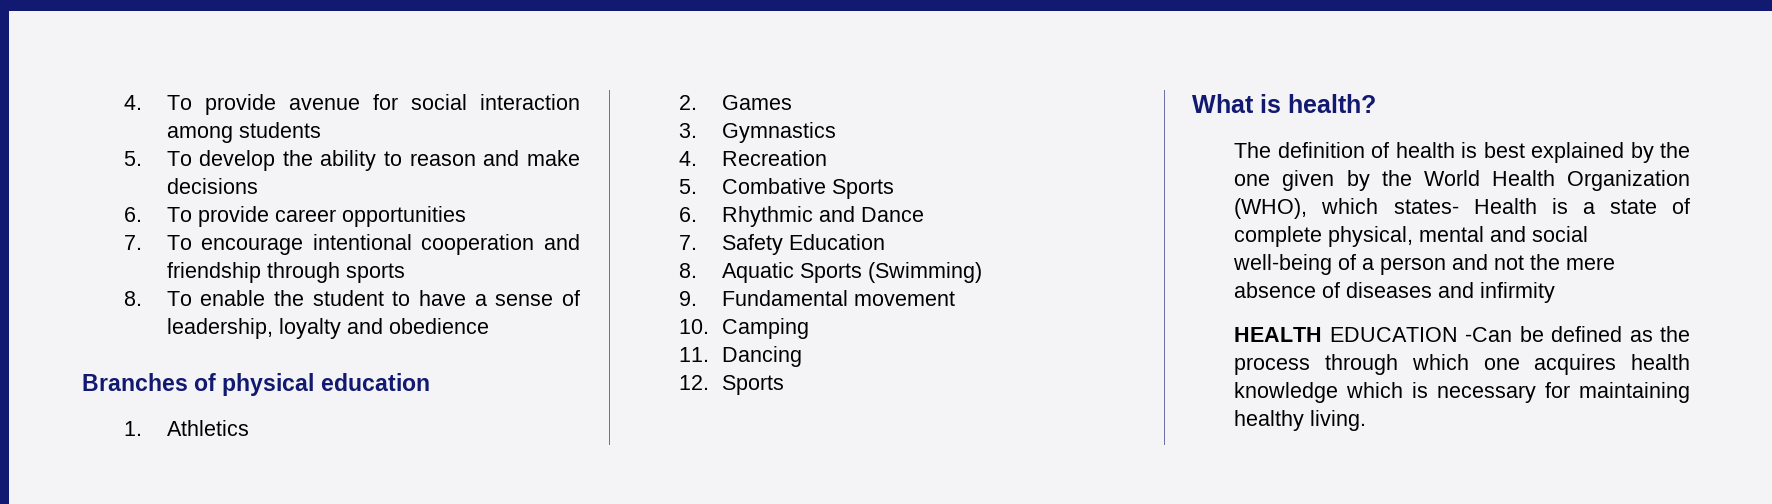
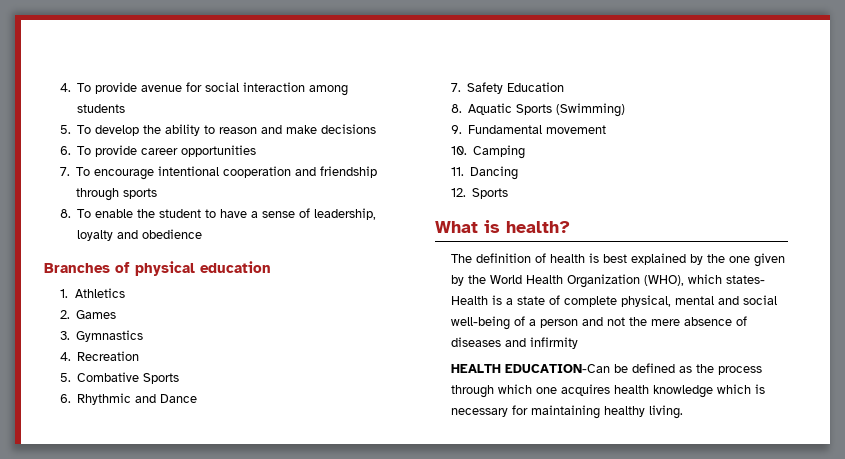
- HEALTH EDUCATION -Can be defined as the process through which one acquires health knowledge which is necessary for maintaining healthy living.
+ HEALTH EDUCATION-Can be defined as the process through which one acquires health knowledge which is necessary for maintaining healthy living.

